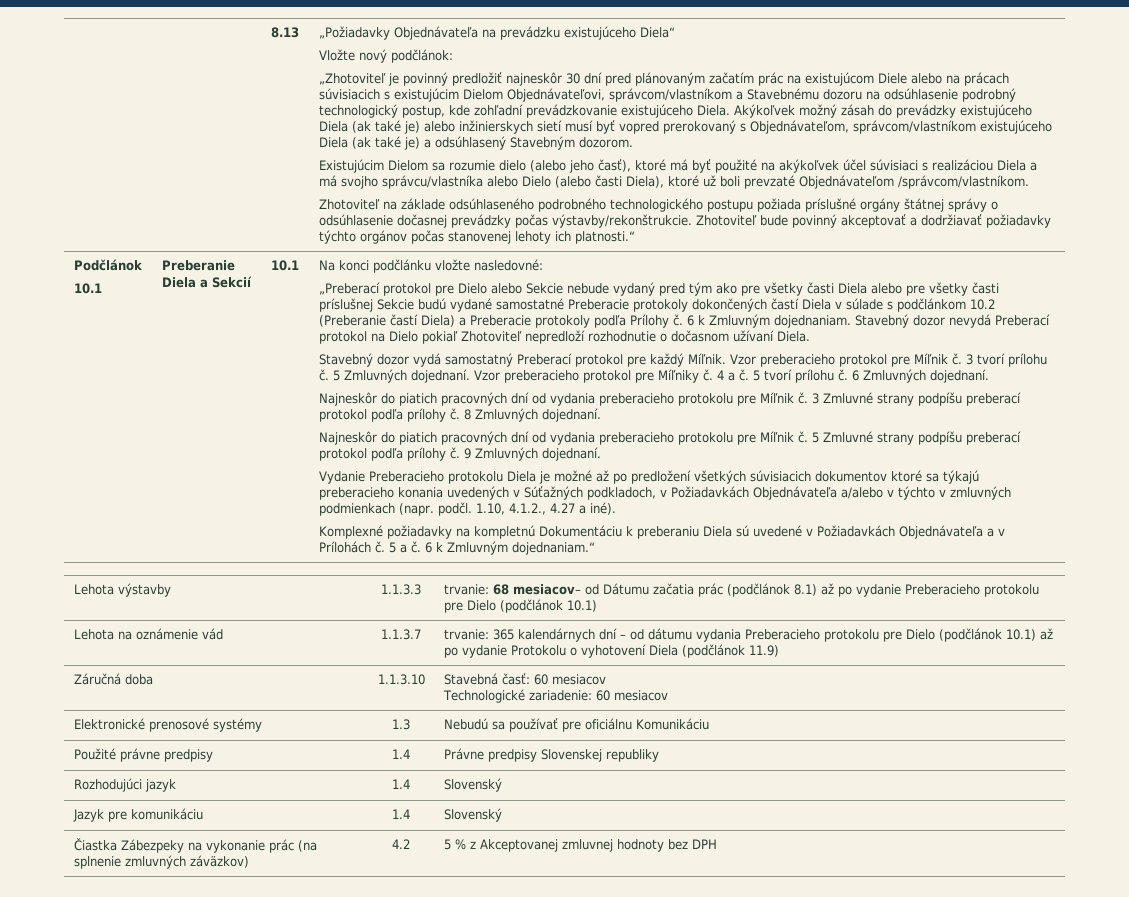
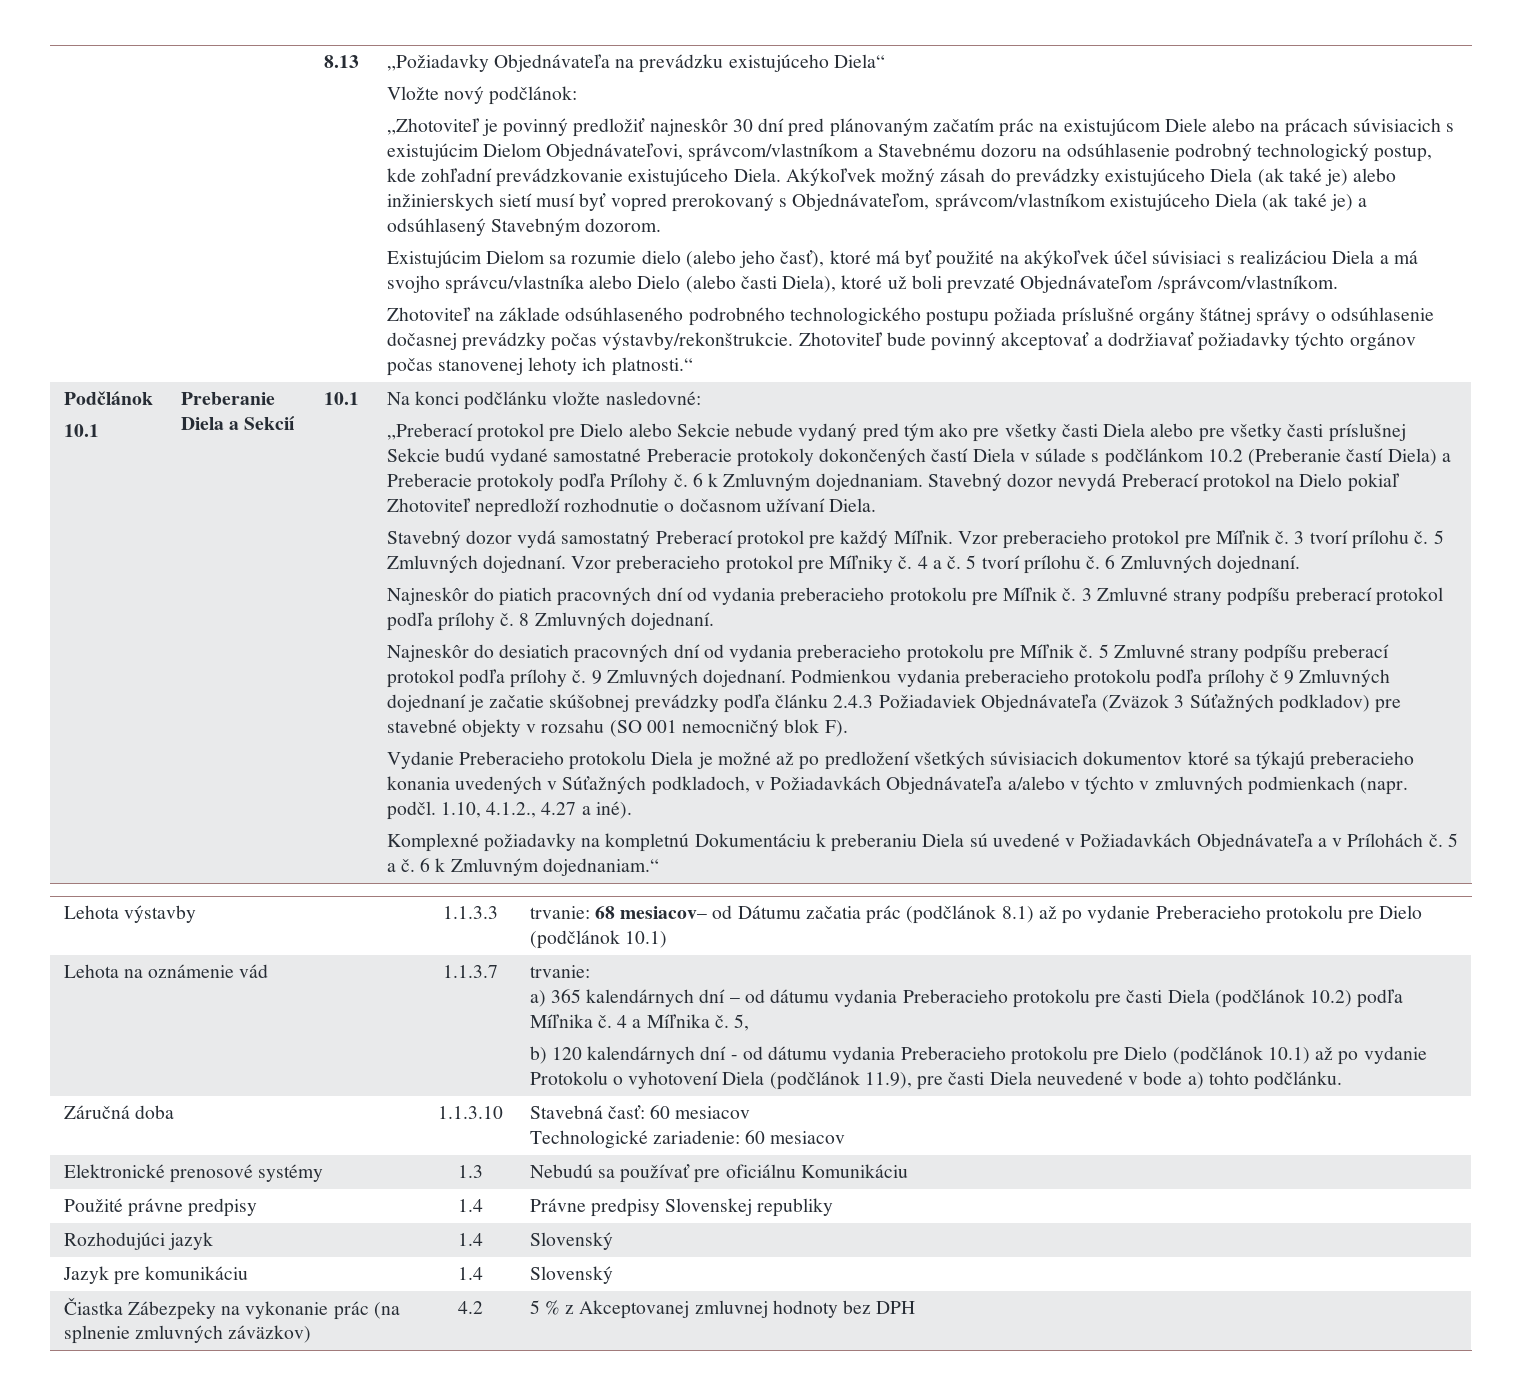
  8 Zmluvných dojednaní.
- Najneskôr do piatich pracovných dní od vydania preberacieho protokolu pre Míľnik č.
+ Najneskôr do desiatich pracovných dní od vydania preberacieho protokolu pre Míľnik č.
+ Podmienkou vydania preberacieho protokolu podľa prílohy č 9 Zmluvných dojednaní je začatie skúšobnej prevádzky podľa článku 2.4.3 Požiadaviek Objednávateľa (Zväzok 3 Súťažných podkladov) pre stavebné objekty v rozsahu (SO 001 nemocničný blok F).
- 1.1.3.7 | trvanie: 365 kalendárnych dní – od dátumu vydania Preberacieho protokolu pre Dielo (podčlánok 10.1) až po vydanie Protokolu o vyhotovení Diela (podčlánok 11.9)
+ 1.1.3.7 | trvanie:
+ a) 365 kalendárnych dní – od dátumu vydania Preberacieho protokolu pre časti Diela (podčlánok 10.2) podľa Míľnika č. 4 a Míľnika č. 5,
+ b) 120 kalendárnych dní - od dátumu vydania Preberacieho protokolu pre Dielo (podčlánok 10.1) až po vydanie Protokolu o vyhotovení Diela (podčlánok 11.9), pre časti Diela neuvedené v bode a) tohto podčlánku.

